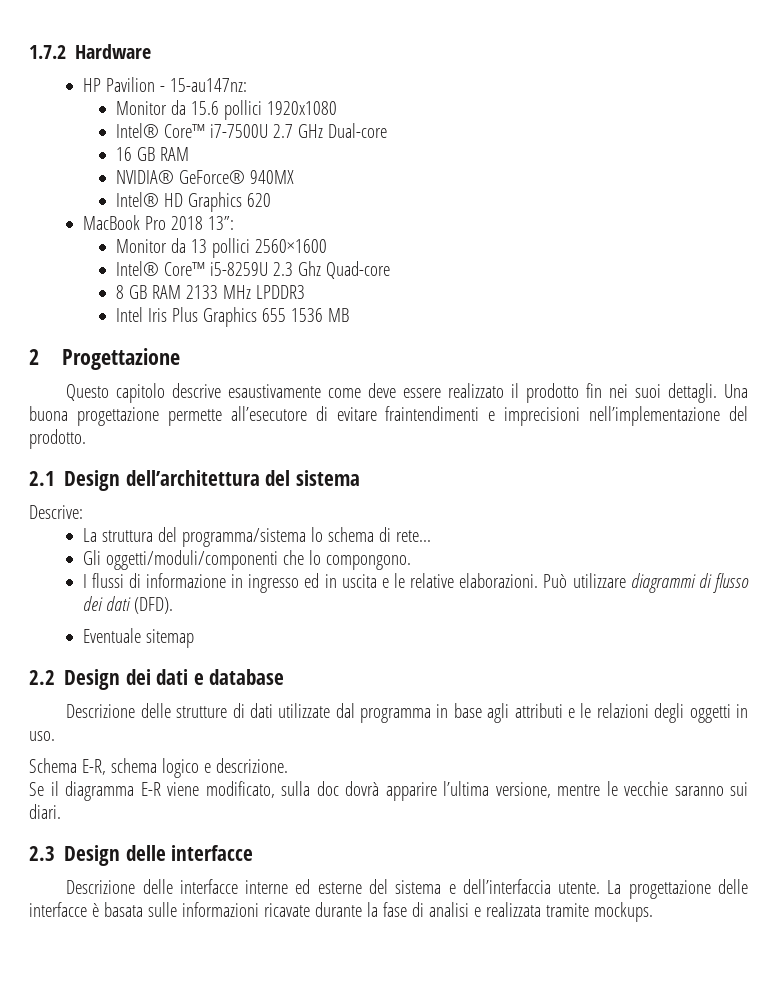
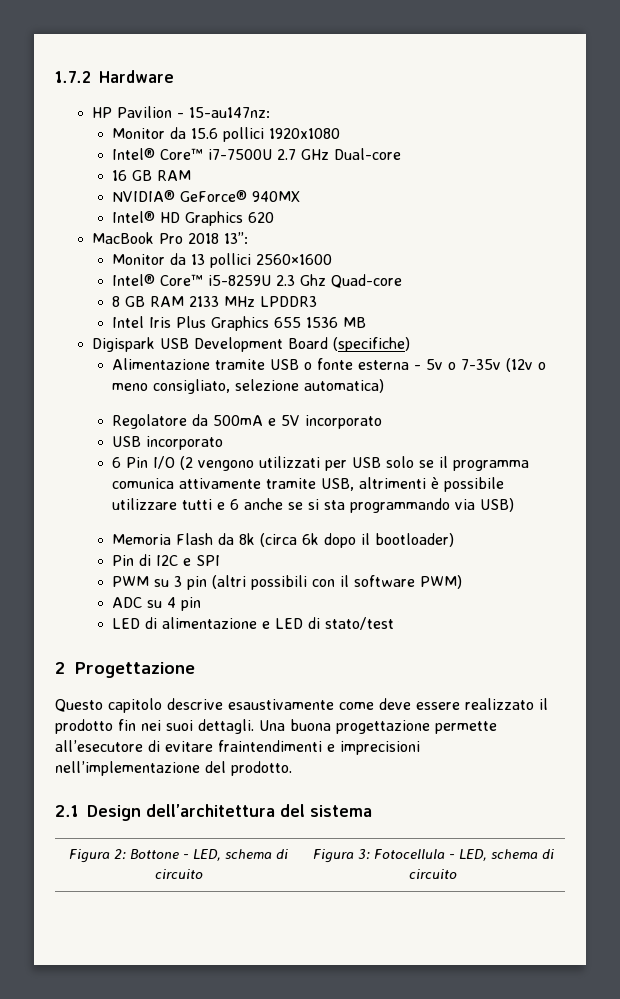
+ Digispark USB Development Board (specifiche)
+ Alimentazione tramite USB o fonte esterna - 5v o 7-35v (12v o meno consigliato, selezione automatica)
+ Regolatore da 500mA e 5V incorporato
+ USB incorporato
+ 6 Pin I/O (2 vengono utilizzati per USB solo se il programma comunica attivamente tramite USB, altrimenti è possibile utilizzare tutti e 6 anche se si sta programmando via USB)
+ Memoria Flash da 8k (circa 6k dopo il bootloader)
+ Pin di I2C e SPI
+ PWM su 3 pin (altri possibili con il software PWM)
+ ADC su 4 pin
+ LED di alimentazione e LED di stato/test
- Descrive:
- La struttura del programma/sistema lo schema di rete...
- Gli oggetti/moduli/componenti che lo compongono.
- I flussi di informazione in ingresso ed in uscita e le relative elaborazioni. Può utilizzare diagrammi di flusso dei dati (DFD).
- Eventuale sitemap
- 2.2 Design dei dati e database
- Descrizione delle strutture di dati utilizzate dal programma in base agli attributi e le relazioni degli oggetti in uso.
- Schema E-R, schema logico e descrizione.
- Se il diagramma E-R viene modificato, sulla doc dovrà apparire l’ultima versione, mentre le vecchie saranno sui diari.
- 2.3 Design delle interfacce
- Descrizione delle interfacce interne ed esterne del sistema e dell’interfaccia utente. La progettazione delle interfacce è basata sulle informazioni ricavate durante la fase di analisi e realizzata tramite mockups.
+ Figura 2: Bottone - LED, schema di circuito | Figura 3: Fotocellula - LED, schema di circuito

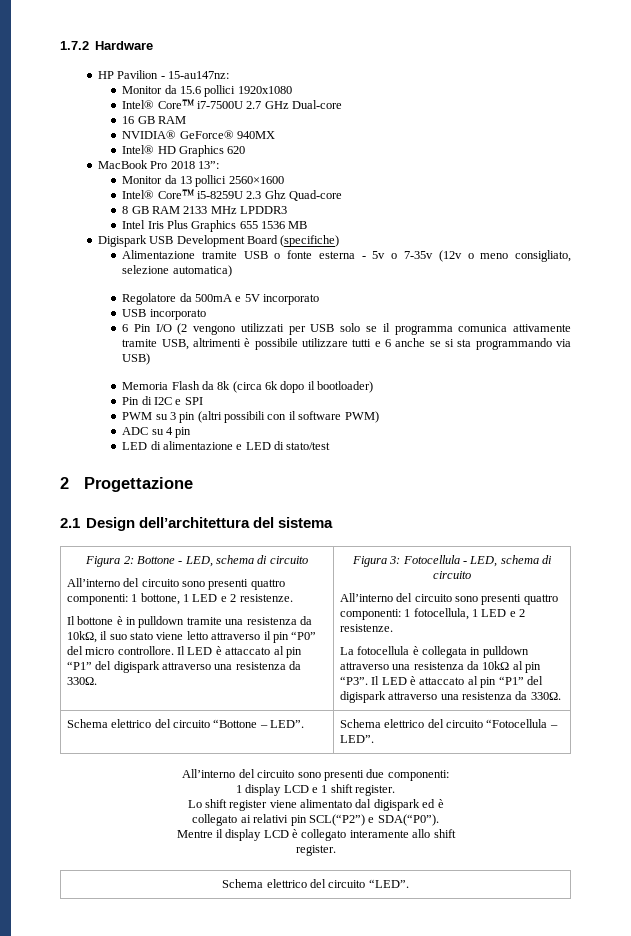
- Questo capitolo descrive esaustivamente come deve essere realizzato il prodotto fin nei suoi dettagli. Una buona progettazione permette all’esecutore di evitare fraintendimenti e imprecisioni nell’implementazione del prodotto.
+ All’interno del circuito sono presenti quattro componenti: 1 bottone, 1 LED e 2 resistenze.
+ Il bottone è in pulldown tramite una resistenza da 10kΩ, il suo stato viene letto attraverso il pin “P0” del micro controllore. Il LED è attaccato al pin “P1” del digispark attraverso una resistenza da 330Ω.
+ All’interno del circuito sono presenti quattro componenti: 1 fotocellula, 1 LED e 2 resistenze.
+ La fotocellula è collegata in pulldown attraverso una resistenza da 10kΩ al pin “P3”. Il LED è attaccato al pin “P1” del digispark attraverso una resistenza da 330Ω.
+ Schema elettrico del circuito “Bottone – LED”. | Schema elettrico del circuito “Fotocellula – LED”.
+ All’interno del circuito sono presenti due componenti:
+ 1 display LCD e 1 shift register.
+ Lo shift register viene alimentato dal digispark ed è
+ collegato ai relativi pin SCL(“P2”) e SDA(“P0”).
+ Mentre il display LCD è collegato interamente allo shift
+ register.
+ Schema elettrico del circuito “LED”.

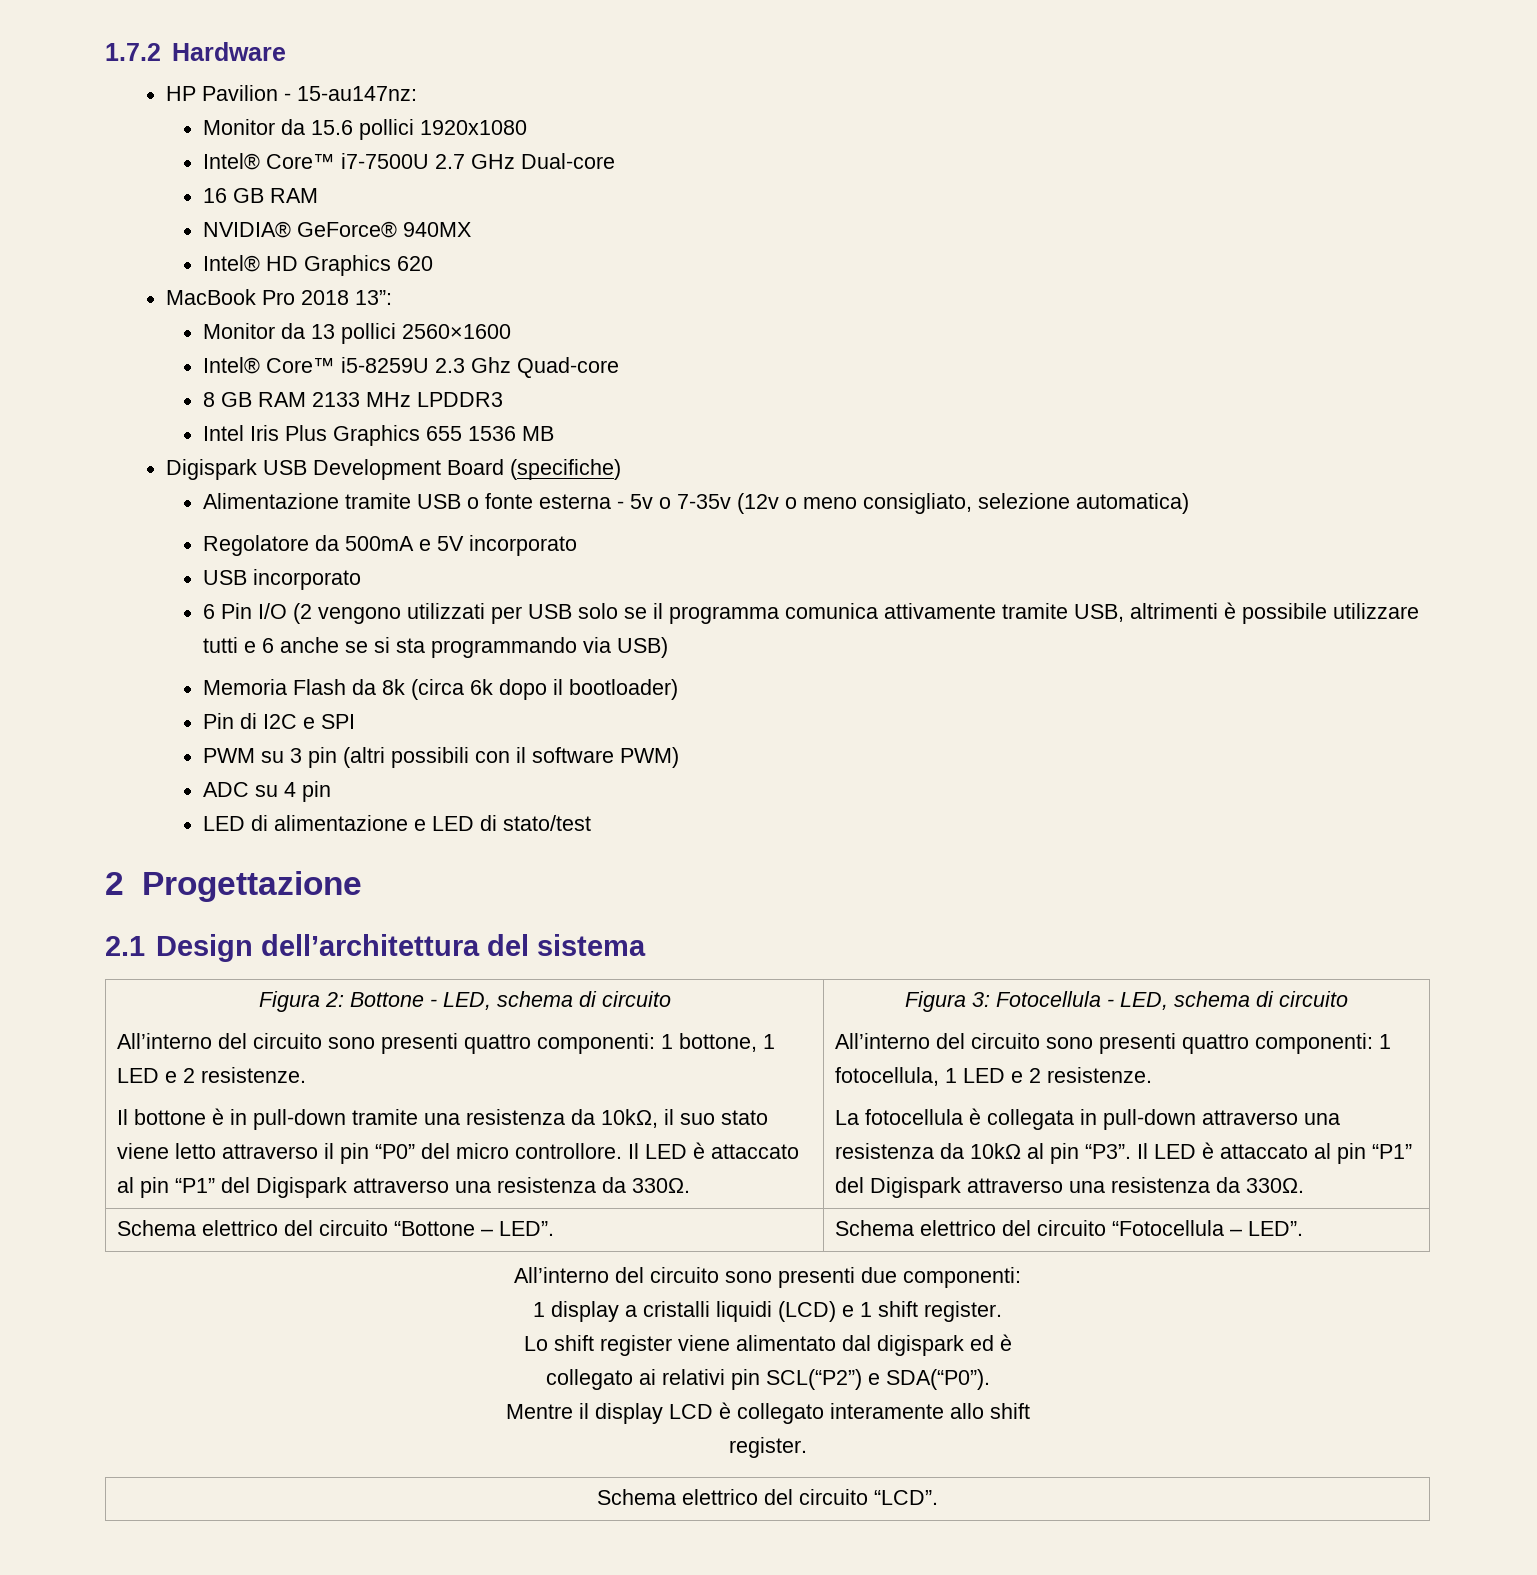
- Il bottone è in pulldown tramite una resistenza da 10kΩ, il suo stato viene letto attraverso il pin “P0” del micro controllore. Il LED è attaccato al pin “P1” del digispark attraverso una resistenza da 330Ω.
+ Il bottone è in pull-down tramite una resistenza da 10kΩ, il suo stato viene letto attraverso il pin “P0” del micro controllore. Il LED è attaccato al pin “P1” del Digispark attraverso una resistenza da 330Ω.
- La fotocellula è collegata in pulldown attraverso una resistenza da 10kΩ al pin “P3”. Il LED è attaccato al pin “P1” del digispark attraverso una resistenza da 330Ω.
+ La fotocellula è collegata in pull-down attraverso una resistenza da 10kΩ al pin “P3”. Il LED è attaccato al pin “P1” del Digispark attraverso una resistenza da 330Ω.
- 1 display LCD e 1 shift register.
+ 1 display a cristalli liquidi (LCD) e 1 shift register.
- Schema elettrico del circuito “LED”.
+ Schema elettrico del circuito “LCD”.

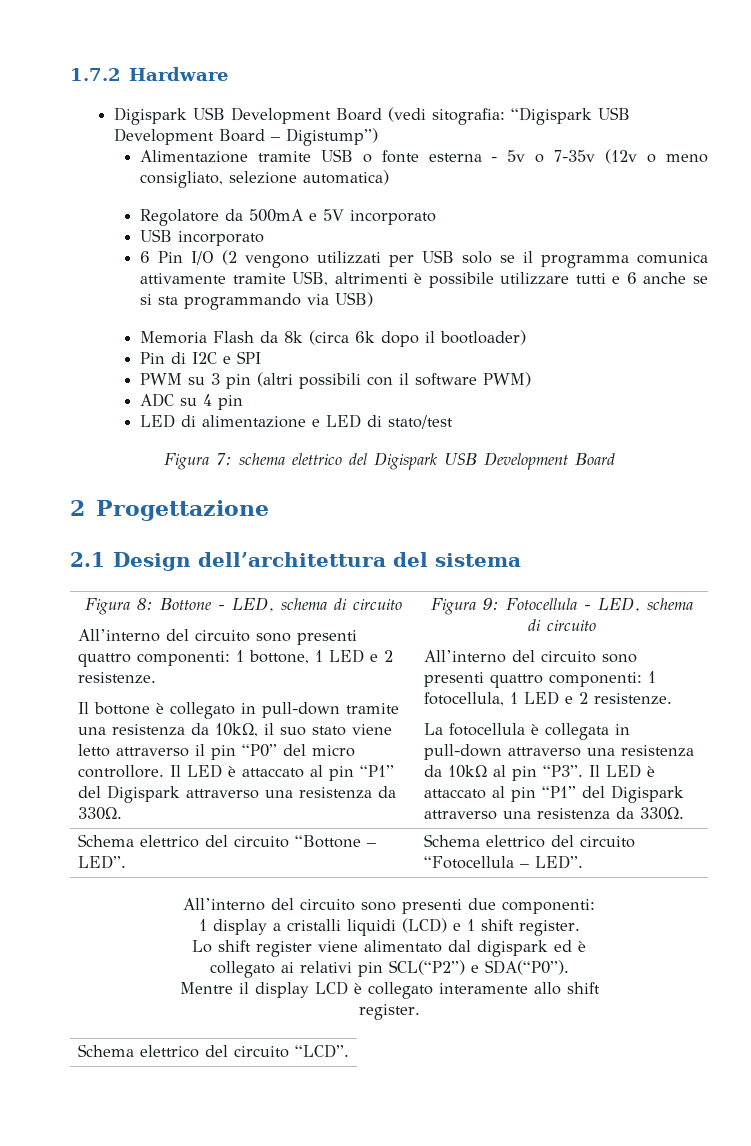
- HP Pavilion - 15-au147nz:
- Monitor da 15.6 pollici 1920x1080
- Intel® Core™ i7-7500U 2.7 GHz Dual-core
- 16 GB RAM
- NVIDIA® GeForce® 940MX
- Intel® HD Graphics 620
- MacBook Pro 2018 13”:
- Monitor da 13 pollici 2560×1600
- Intel® Core™ i5-8259U 2.3 Ghz Quad-core
- 8 GB RAM 2133 MHz LPDDR3
- Intel Iris Plus Graphics 655 1536 MB
- Digispark USB Development Board (specifiche)
+ Digispark USB Development Board (vedi sitografia: “Digispark USB Development Board – Digistump”)
+ Figura 7: schema elettrico del Digispark USB Development Board
- Figura 2: Bottone - LED, schema di circuito
+ Figura 8: Bottone - LED, schema di circuito
- Il bottone è in pull-down tramite una resistenza da 10kΩ, il suo stato viene letto attraverso il pin “P0” del micro controllore.
+ Il bottone è collegato in pull-down tramite una resistenza da 10kΩ, il suo stato viene letto attraverso il pin “P0” del micro controllore.
- Figura 3: Fotocellula - LED, schema di circuito
+ Figura 9: Fotocellula - LED, schema di circuito

